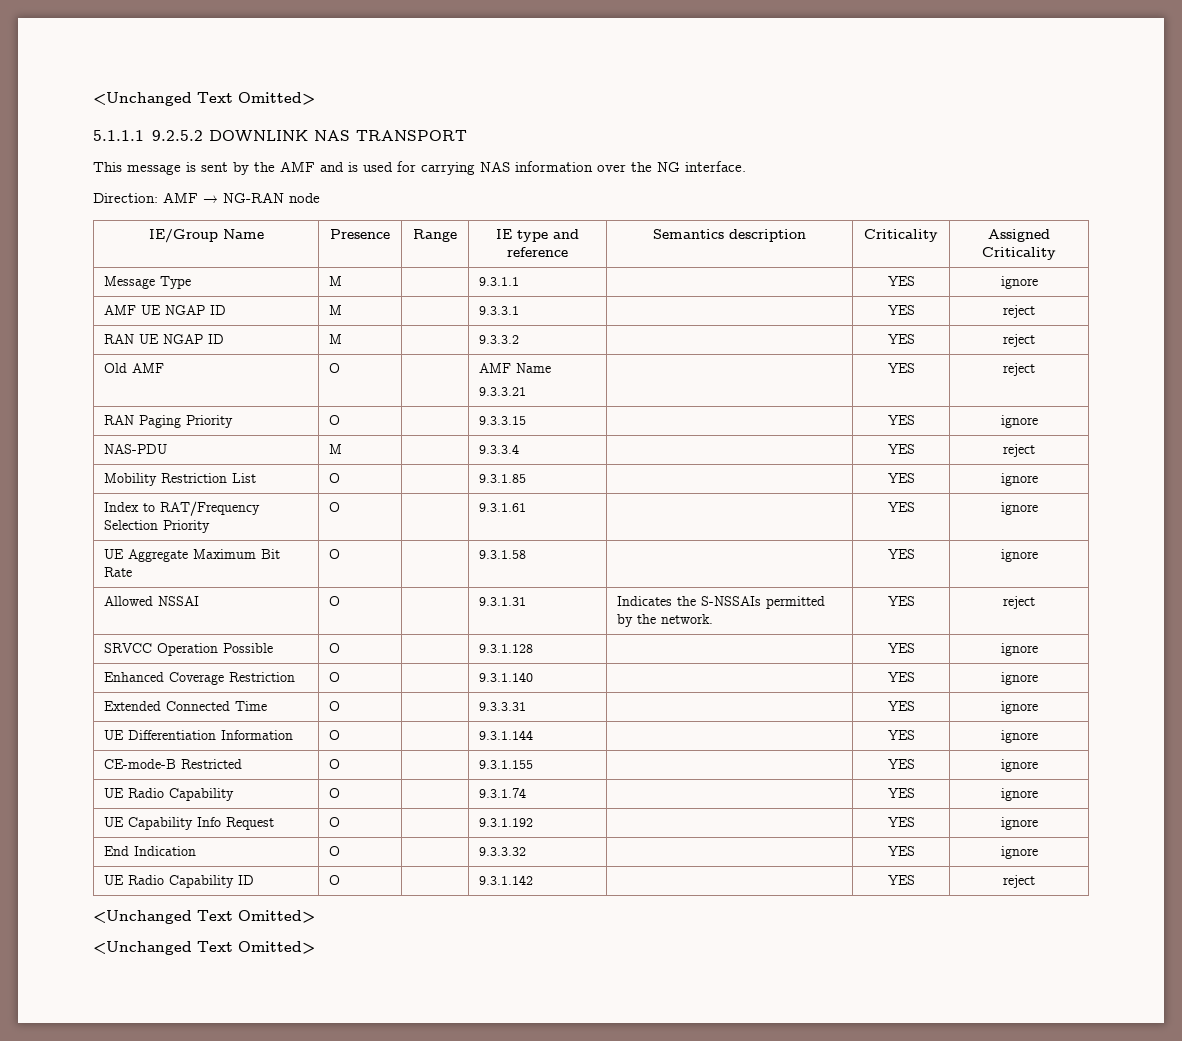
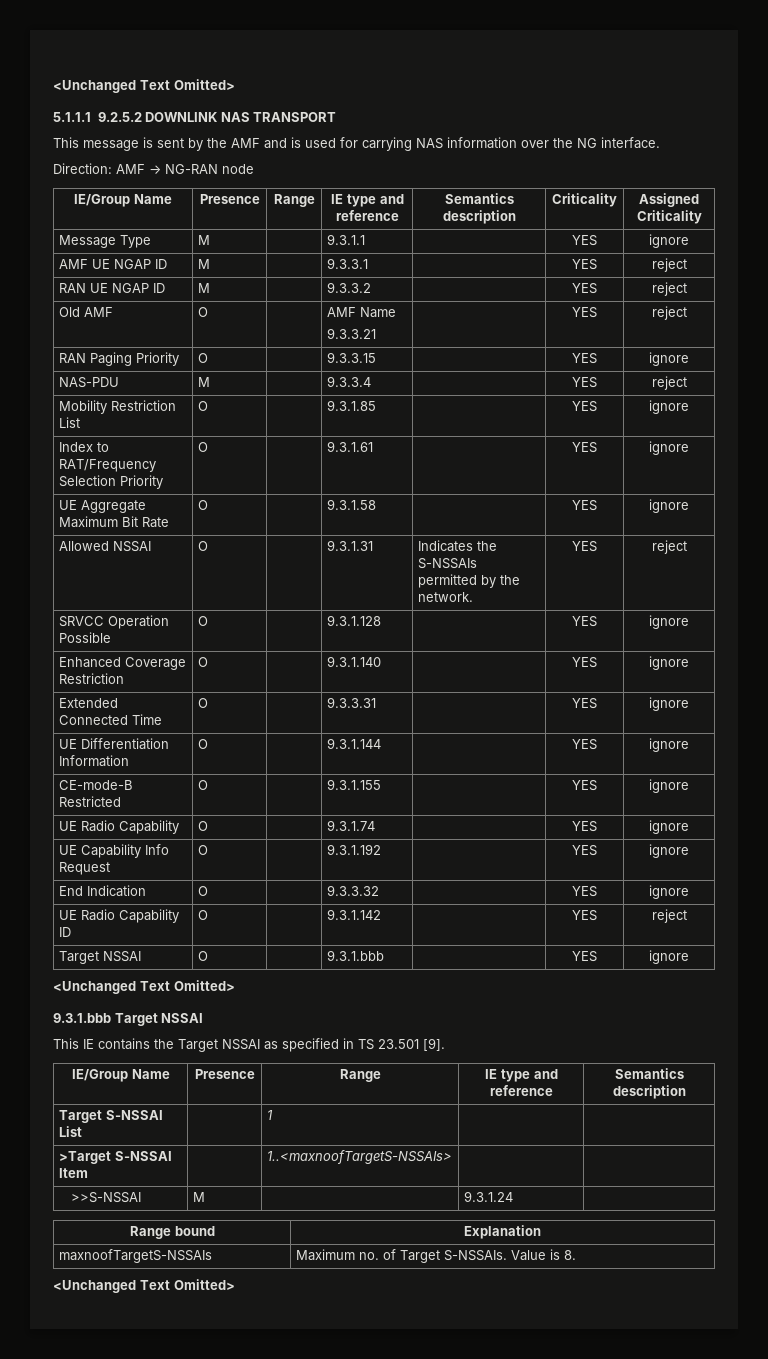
  UE Radio Capability ID | O | | 9.3.1.142 | | YES | reject
+ Target NSSAI | O | | 9.3.1.bbb | | YES | ignore
  <Unchanged Text Omitted>
+ 9.3.1.bbb Target NSSAI
+ This IE contains the Target NSSAI as specified in TS 23.501 [9].
+ IE/Group Name | Presence | Range | IE type and reference | Semantics description
+ Target S-NSSAI List | | 1 | |
+ >Target S-NSSAI Item | | 1..<maxnoofTargetS-NSSAIs> | |
+ >>S-NSSAI | M | | 9.3.1.24 |
+ Range bound | Explanation
+ maxnoofTargetS-NSSAIs | Maximum no. of Target S-NSSAIs. Value is 8.

